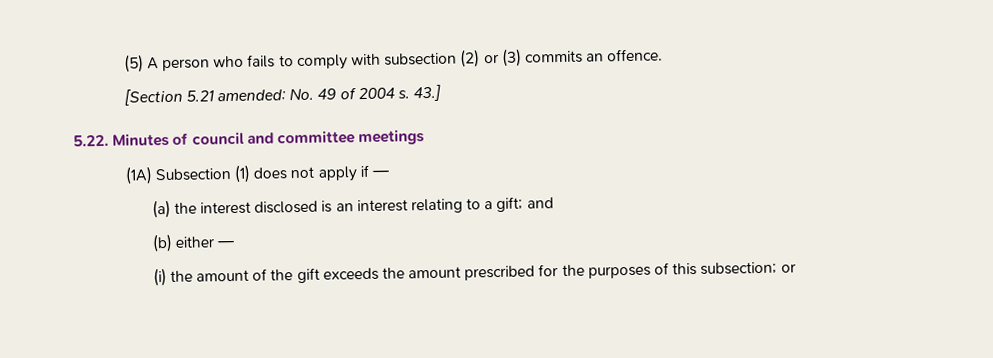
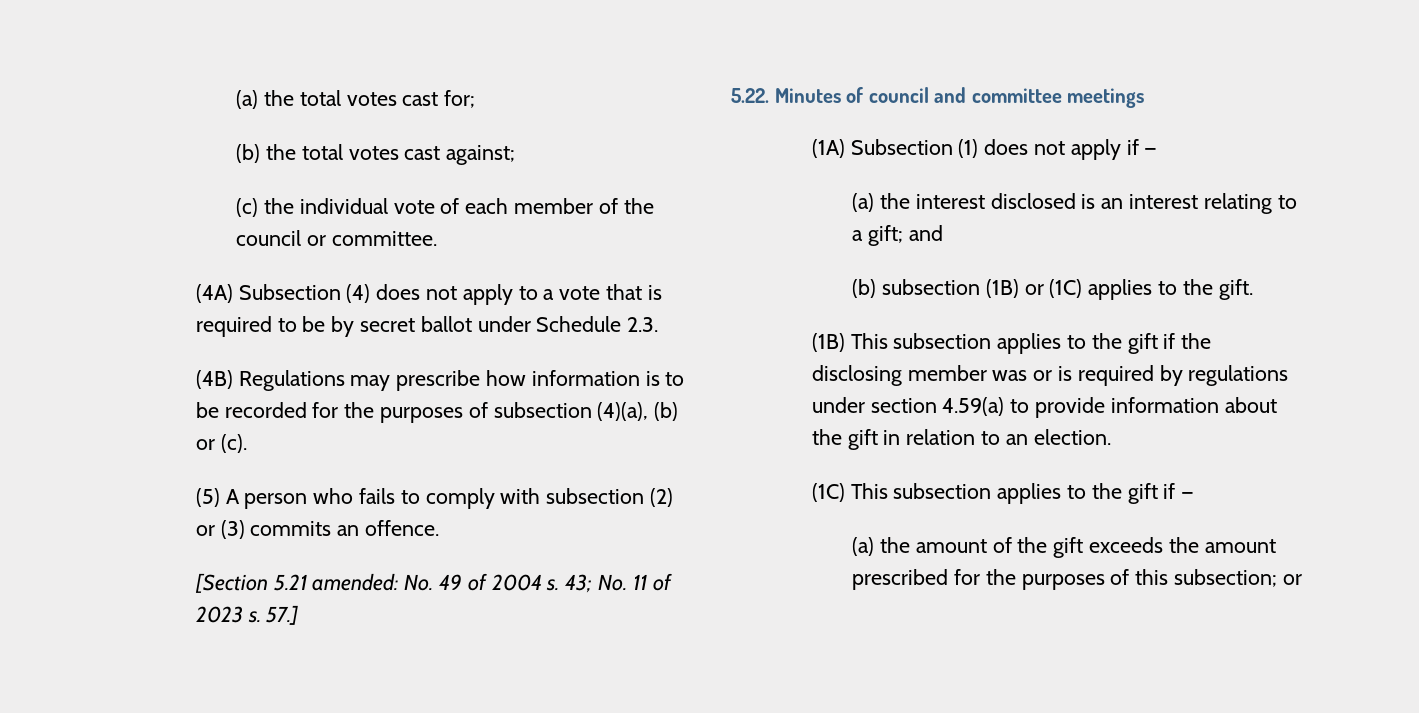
+ (a) the total votes cast for;
+ (b) the total votes cast against;
+ (c) the individual vote of each member of the council or committee.
+ (4A) Subsection (4) does not apply to a vote that is required to be by secret ballot under Schedule 2.3.
+ (4B) Regulations may prescribe how information is to be recorded for the purposes of subsection (4)(a), (b) or (c).
- 43.]
+ 43; No. 11 of 2023 s. 57.]
- (b) either —
- (i) the amount of the gift exceeds the amount prescribed for the purposes of this subsection; or
+ (b) subsection (1B) or (1C) applies to the gift.
+ (1B) This subsection applies to the gift if the disclosing member was or is required by regulations under section 4.59(a) to provide information about the gift in relation to an election.
+ (1C) This subsection applies to the gift if —
+ (a) the amount of the gift exceeds the amount prescribed for the purposes of this subsection; or

